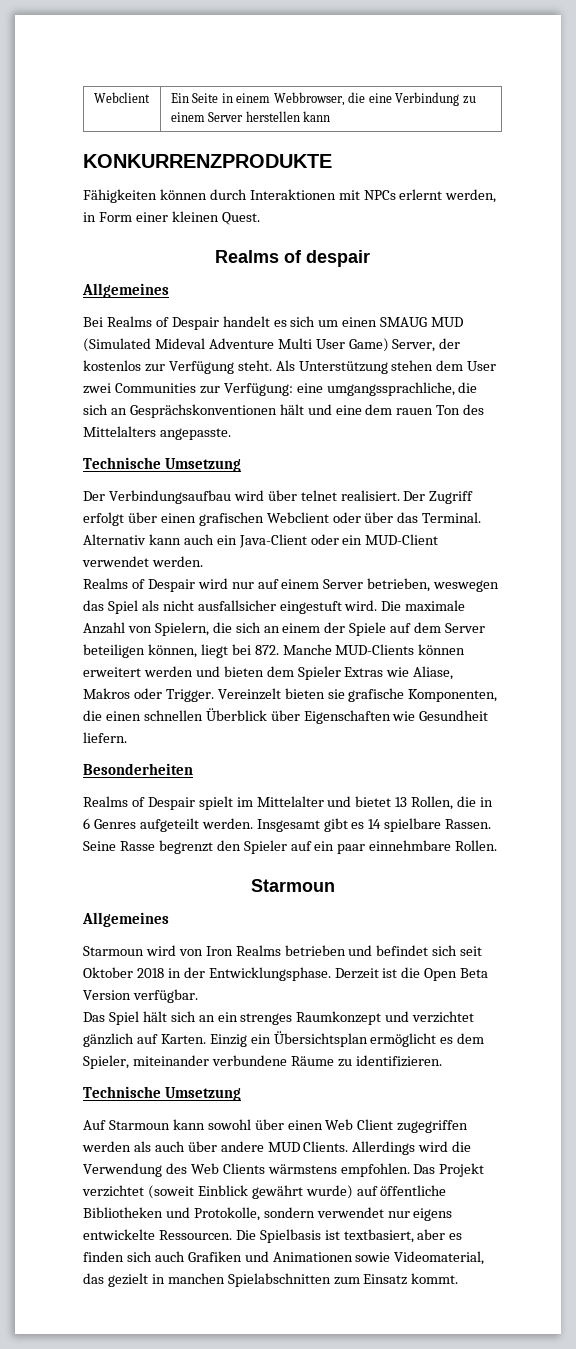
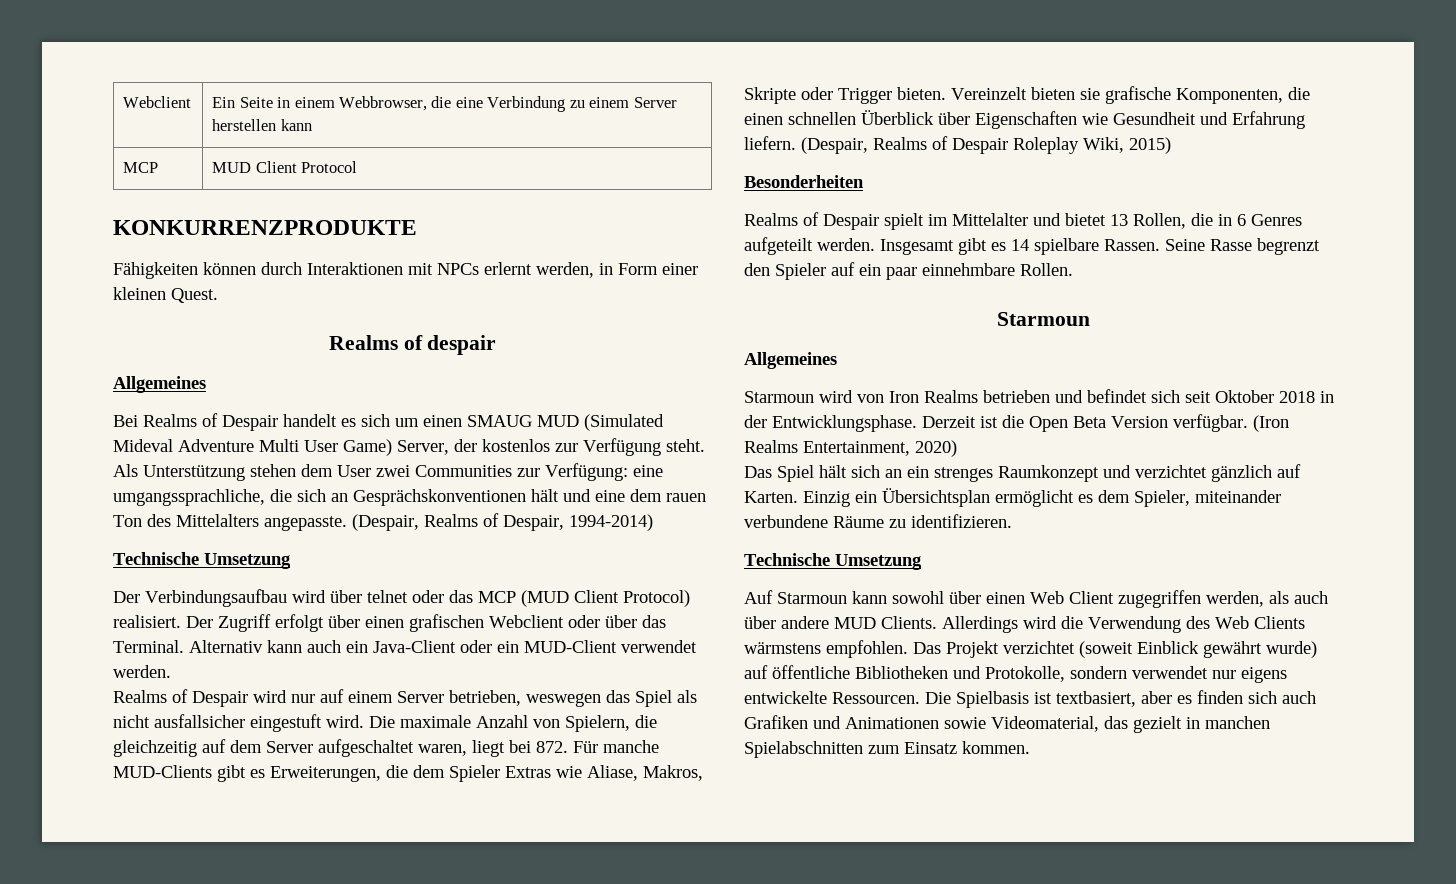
+ MCP | MUD Client Protocol
+ (Despair, Realms of Despair, 1994-2014)
- Der Verbindungsaufbau wird über telnet realisiert.
+ Der Verbindungsaufbau wird über telnet oder das MCP (MUD Client Protocol) realisiert.
- Die maximale Anzahl von Spielern, die sich an einem der Spiele auf dem Server beteiligen können, liegt bei 872. Manche MUD-Clients können erweitert werden und bieten dem Spieler Extras wie Aliase, Makros oder Trigger.
+ Die maximale Anzahl von Spielern, die gleichzeitig auf dem Server aufgeschaltet waren, liegt bei 872. Für manche MUD-Clients gibt es Erweiterungen, die dem Spieler Extras wie Aliase, Makros, Skripte oder Trigger bieten.
- Vereinzelt bieten sie grafische Komponenten, die einen schnellen Überblick über Eigenschaften wie Gesundheit liefern.
+ Vereinzelt bieten sie grafische Komponenten, die einen schnellen Überblick über Eigenschaften wie Gesundheit und Erfahrung liefern. (Despair, Realms of Despair Roleplay Wiki, 2015)
+ (Iron Realms Entertainment, 2020)
- Auf Starmoun kann sowohl über einen Web Client zugegriffen werden als auch über andere MUD Clients.
+ Auf Starmoun kann sowohl über einen Web Client zugegriffen werden, als auch über andere MUD Clients.
- Die Spielbasis ist textbasiert, aber es finden sich auch Grafiken und Animationen sowie Videomaterial, das gezielt in manchen Spielabschnitten zum Einsatz kommt.
+ Die Spielbasis ist textbasiert, aber es finden sich auch Grafiken und Animationen sowie Videomaterial, das gezielt in manchen Spielabschnitten zum Einsatz kommen.

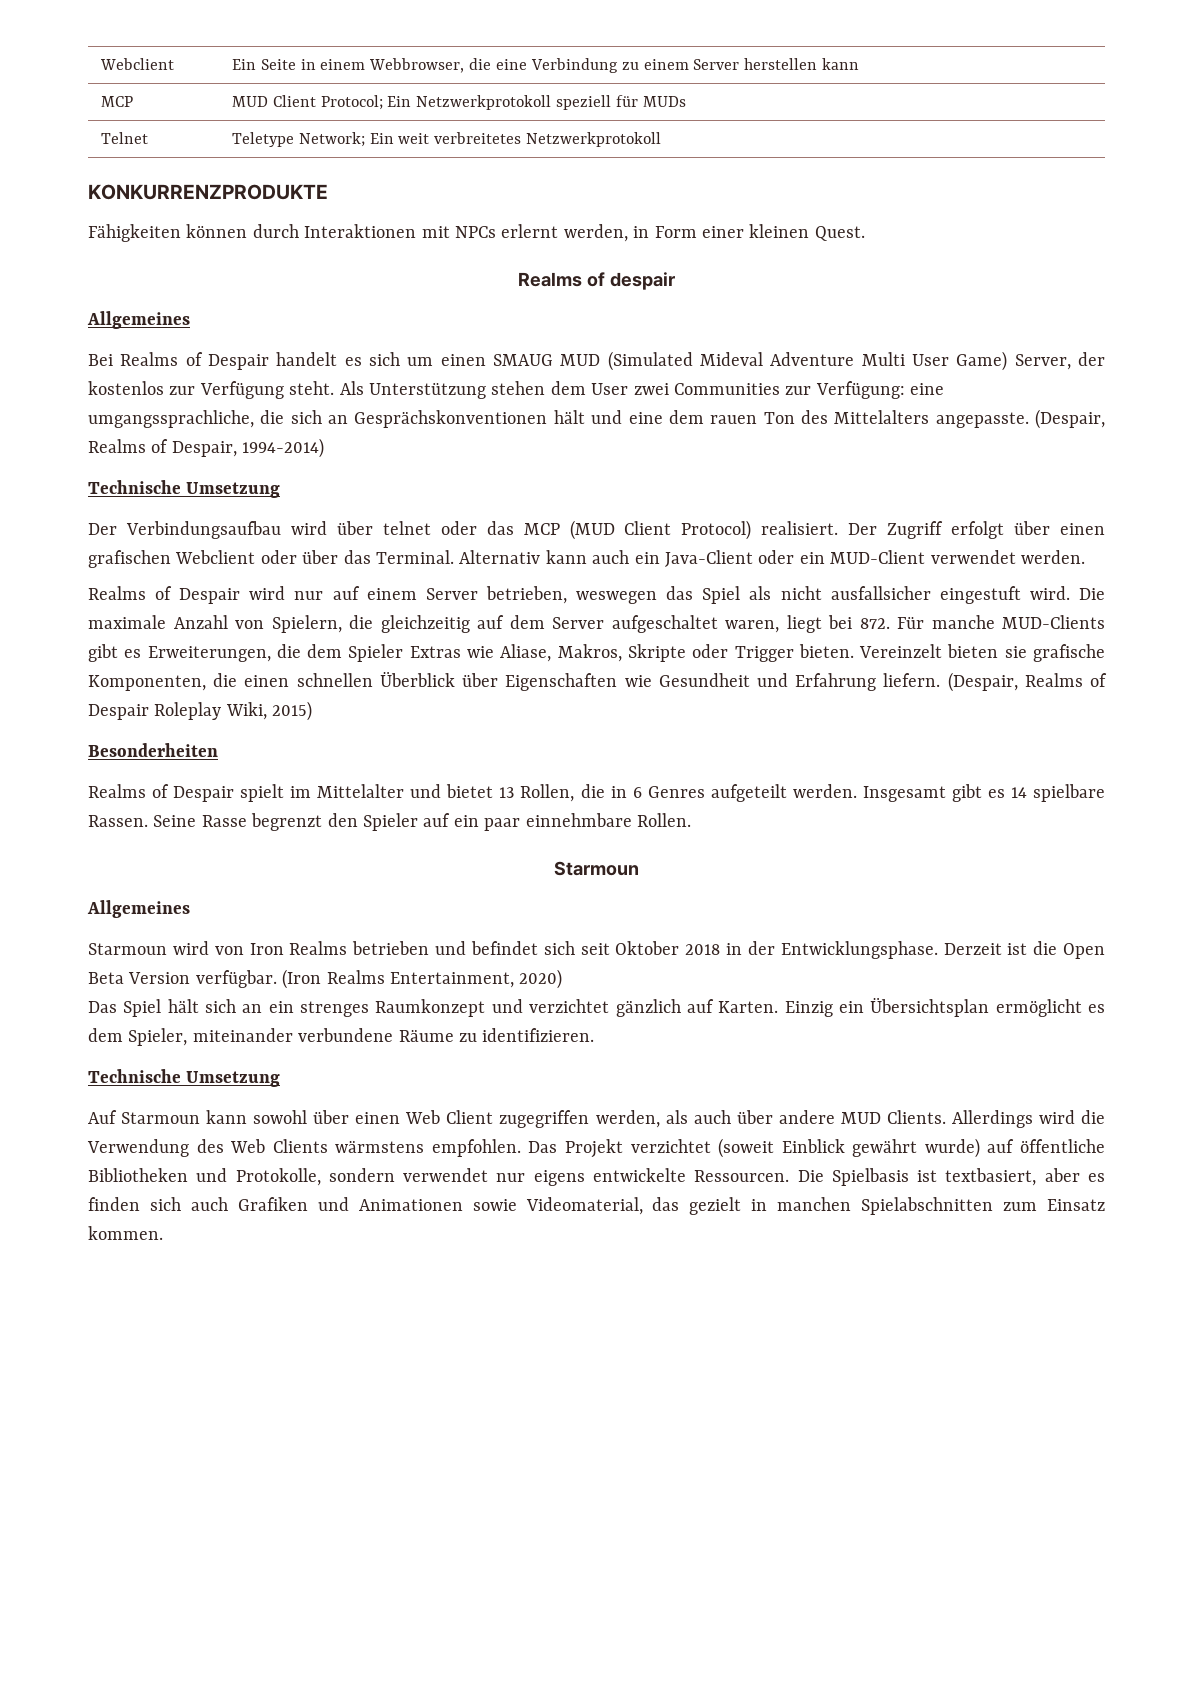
- MCP | MUD Client Protocol
+ MCP | MUD Client Protocol; Ein Netzwerkprotokoll speziell für MUDs
+ Telnet | Teletype Network; Ein weit verbreitetes Netzwerkprotokoll

